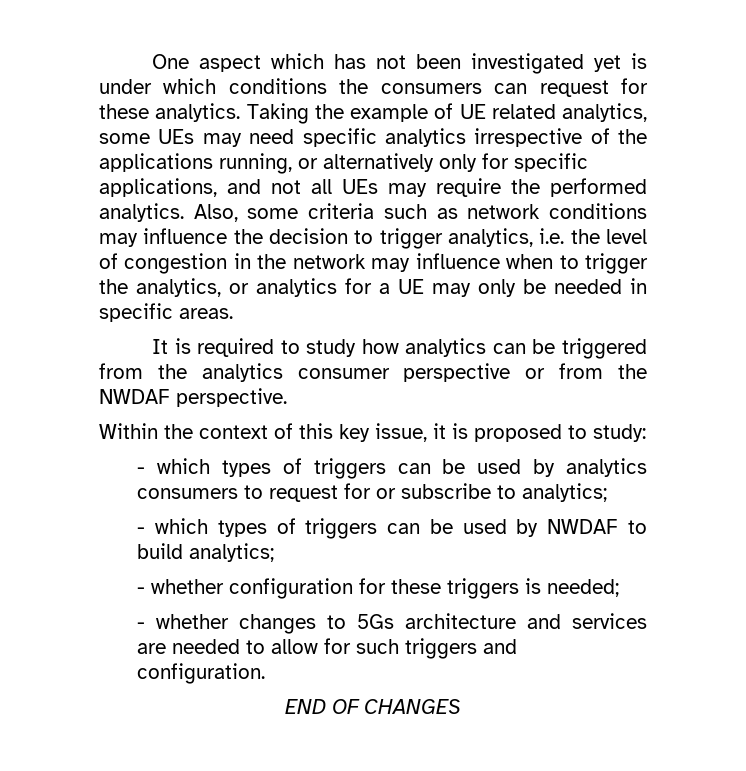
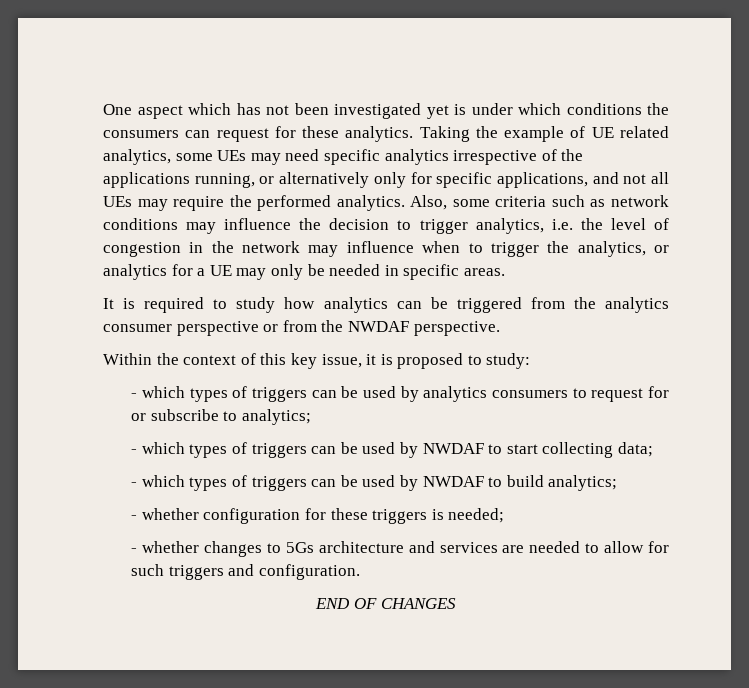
+ - which types of triggers can be used by NWDAF to start collecting data;

